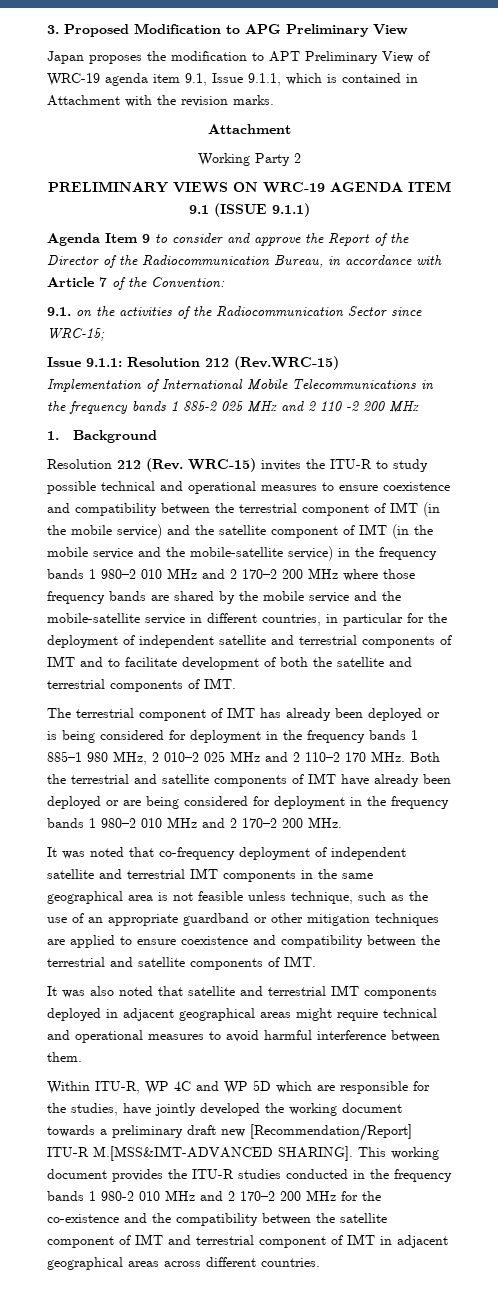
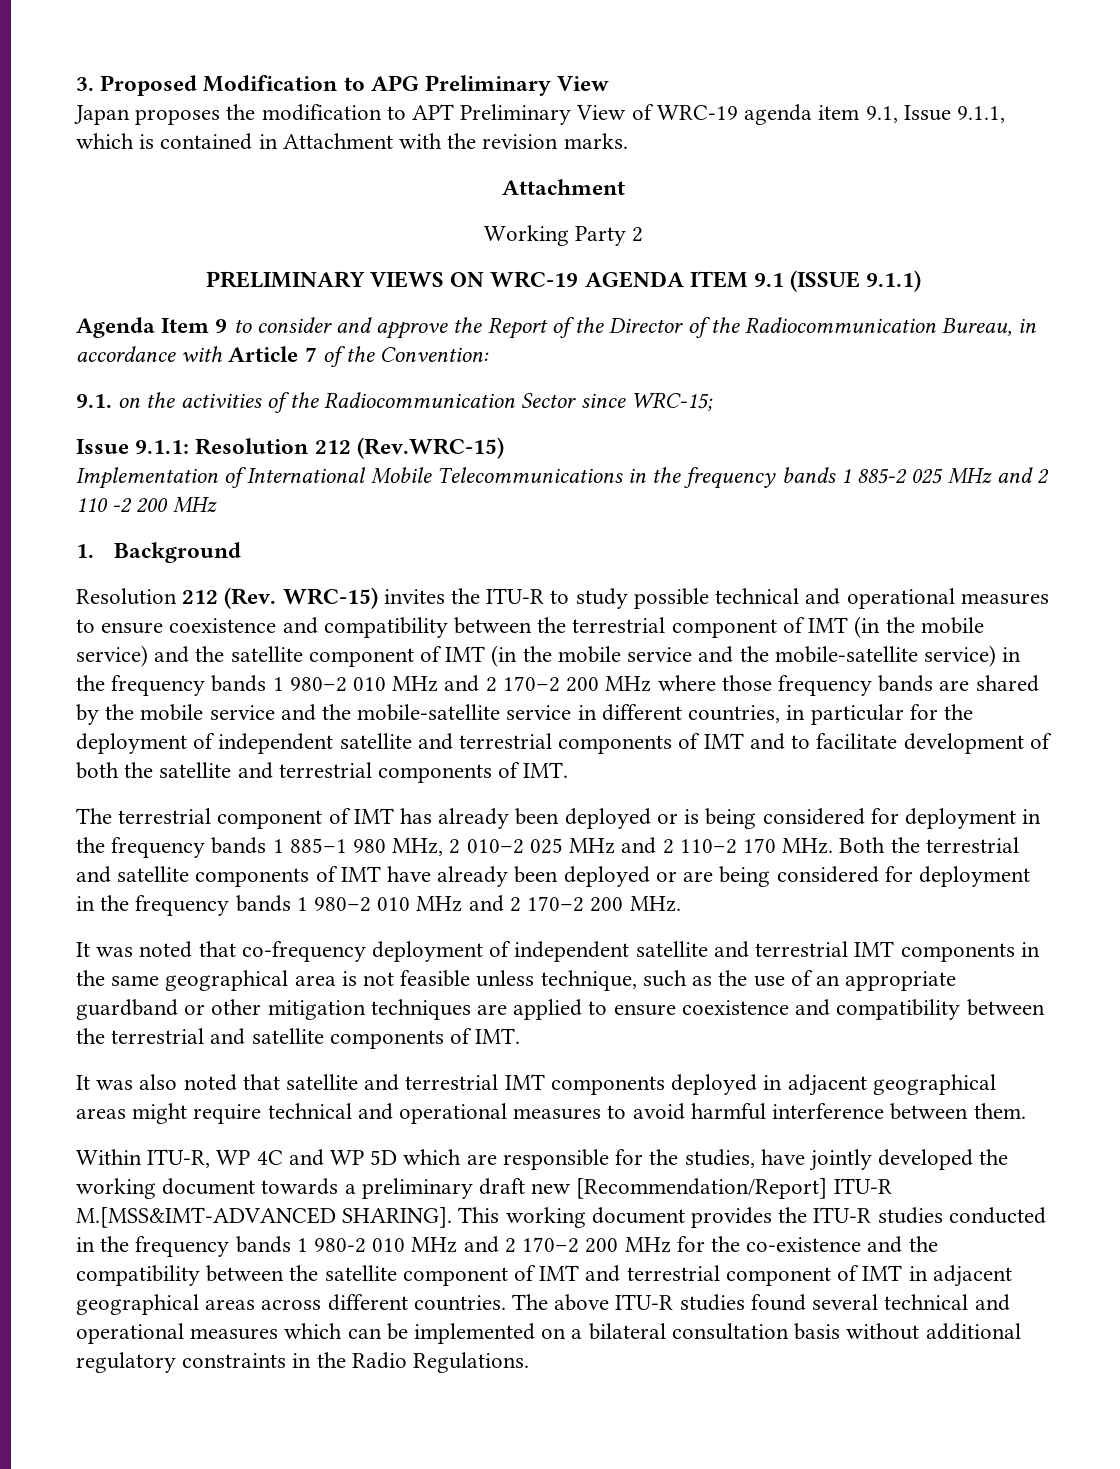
+ The above ITU-R studies found several technical and operational measures which can be implemented on a bilateral consultation basis without additional regulatory constraints in the Radio Regulations.

